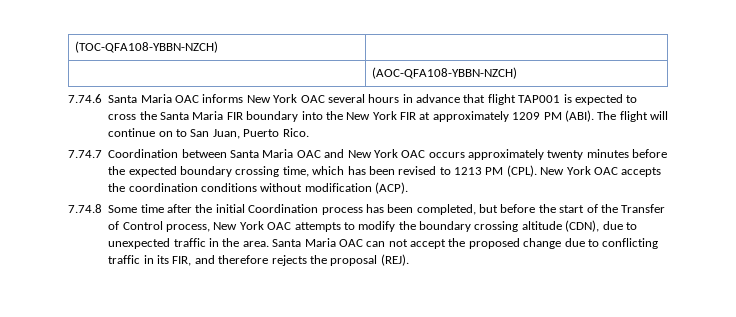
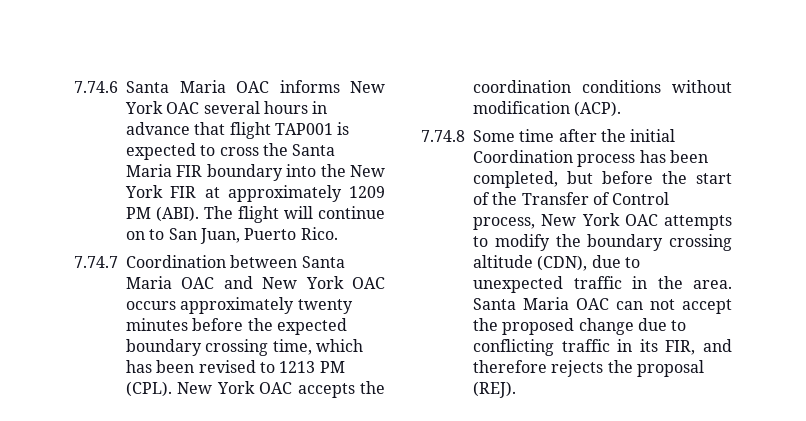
- (TOC-QFA108-YBBN-NZCH) |
- | (AOC-QFA108-YBBN-NZCH)

